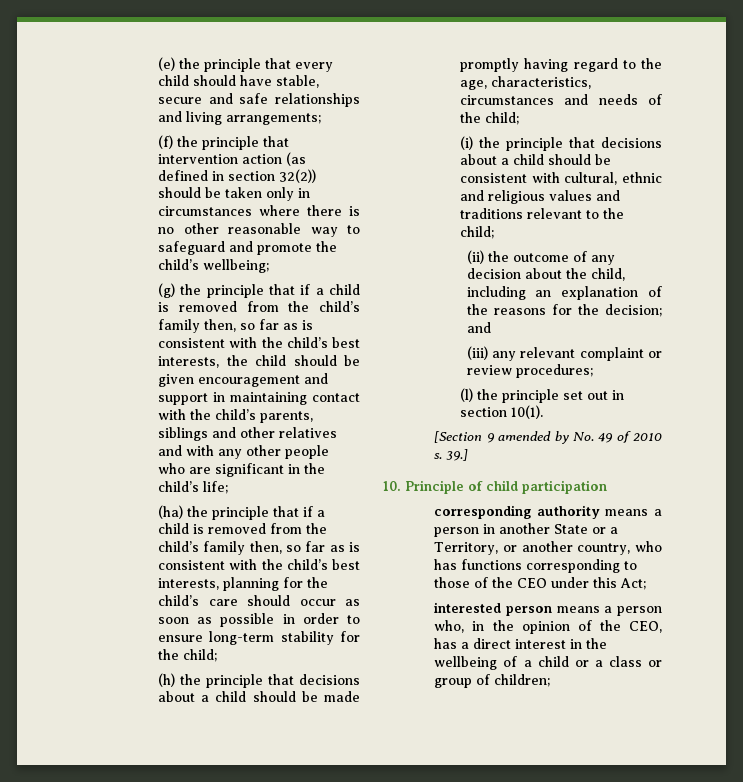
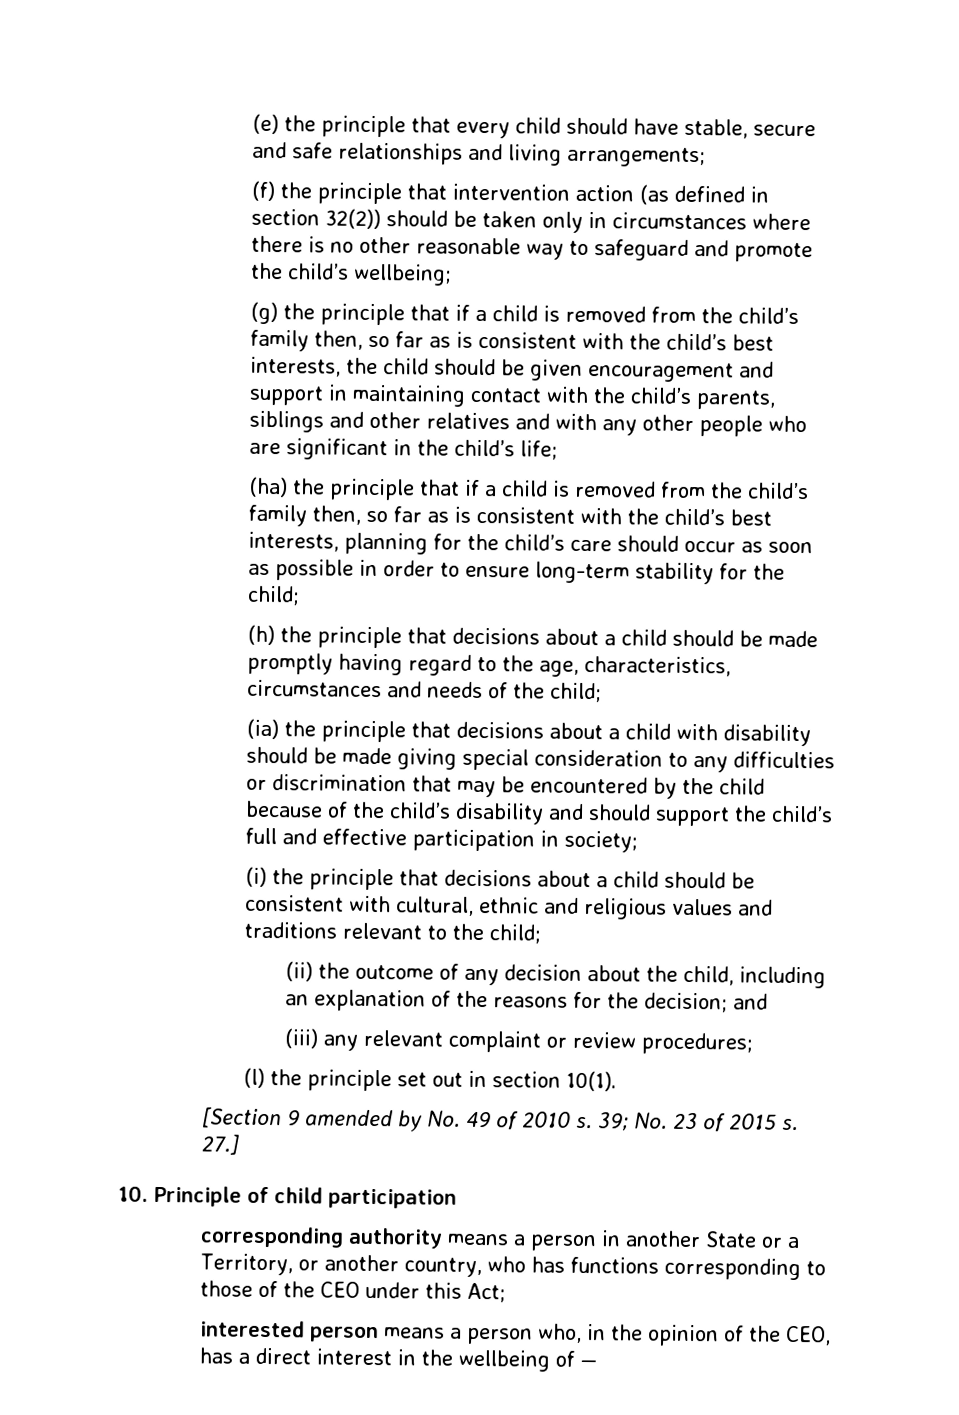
+ (ia) the principle that decisions about a child with disability should be made giving special consideration to any difficulties or discrimination that may be encountered by the child because of the child’s disability and should support the child’s full and effective participation in society;
- 39.]
+ 39; No. 23 of 2015 s. 27.]
- interested person means a person who, in the opinion of the CEO, has a direct interest in the wellbeing of a child or a class or group of children;
+ interested person means a person who, in the opinion of the CEO, has a direct interest in the wellbeing of —

